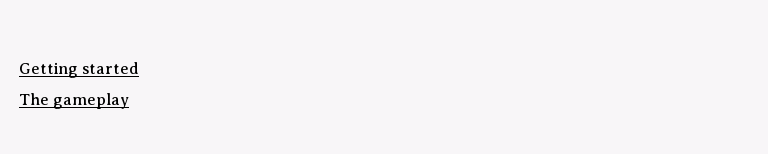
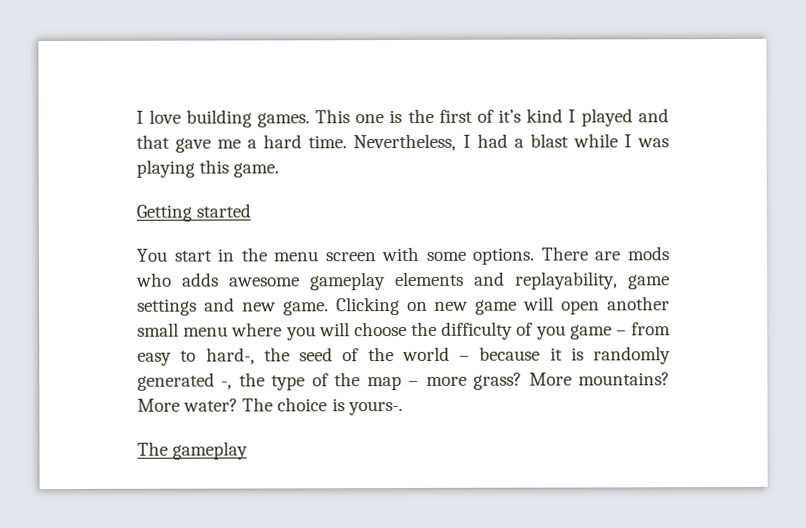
+ I love building games. This one is the first of it’s kind I played and that gave me a hard time. Nevertheless, I had a blast while I was playing this game.
  Getting started
+ You start in the menu screen with some options. There are mods who adds awesome gameplay elements and replayability, game settings and new game. Clicking on new game will open another small menu where you will choose the difficulty of you game – from easy to hard-, the seed of the world – because it is randomly generated -, the type of the map – more grass? More mountains? More water? The choice is yours-.

